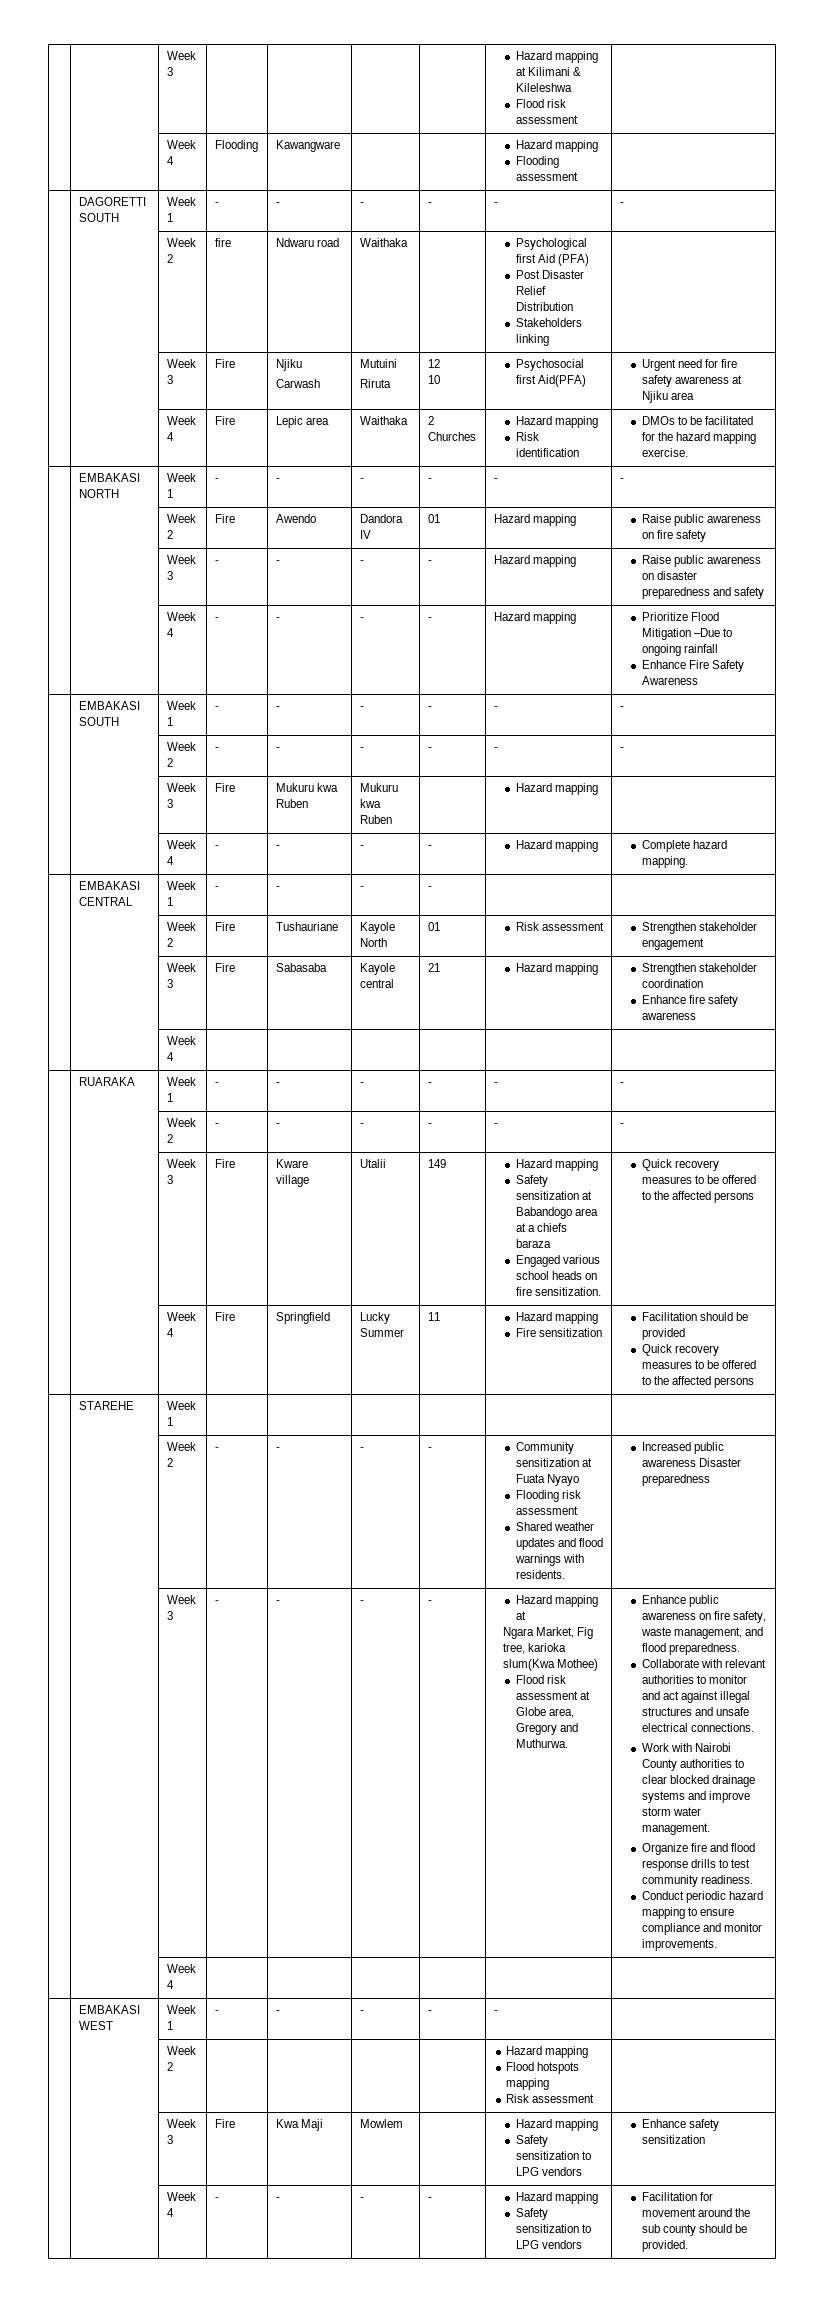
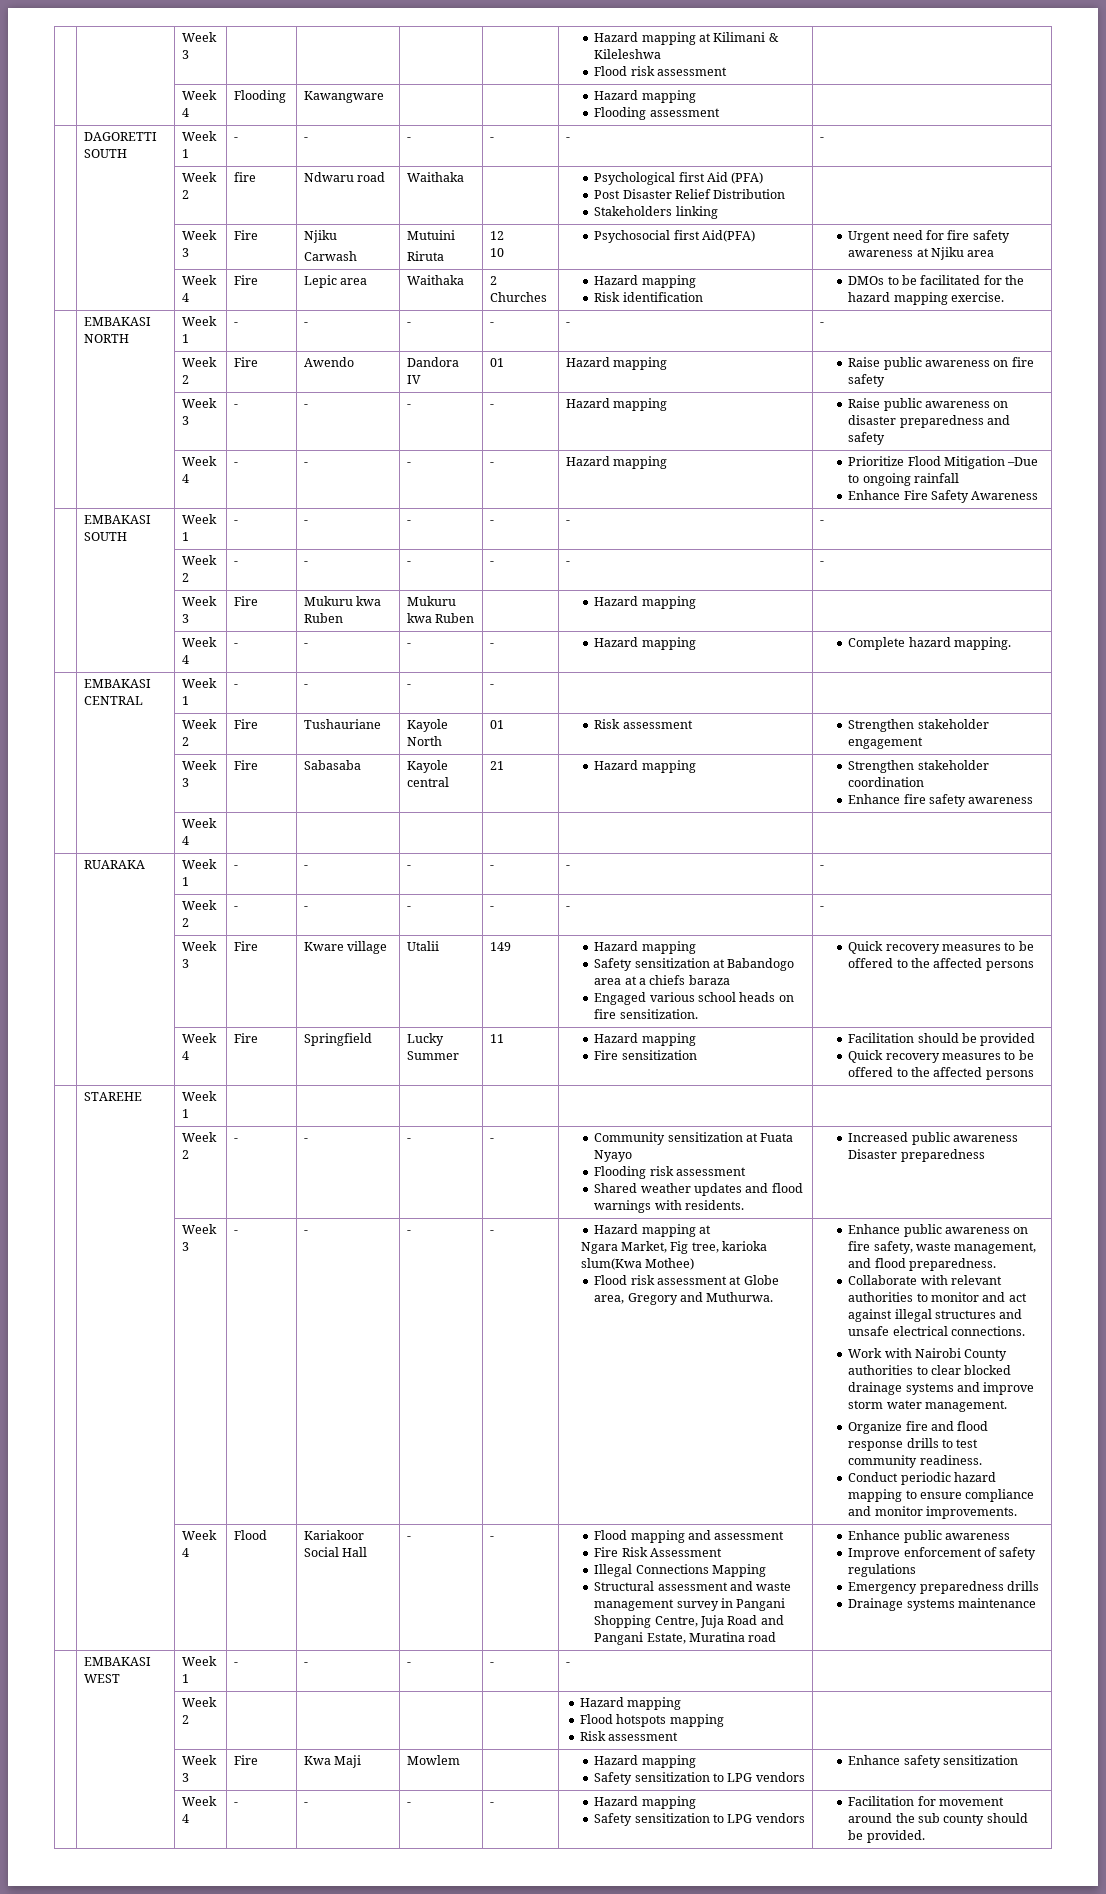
+ Flood | Kariakoor Social Hall | - | - | Flood mapping and assessment
+ Fire Risk Assessment
+ Illegal Connections Mapping
+ Structural assessment and waste management survey in Pangani Shopping Centre, Juja Road and Pangani Estate, Muratina road | Enhance public awareness
+ Improve enforcement of safety regulations
+ Emergency preparedness drills
+ Drainage systems maintenance

